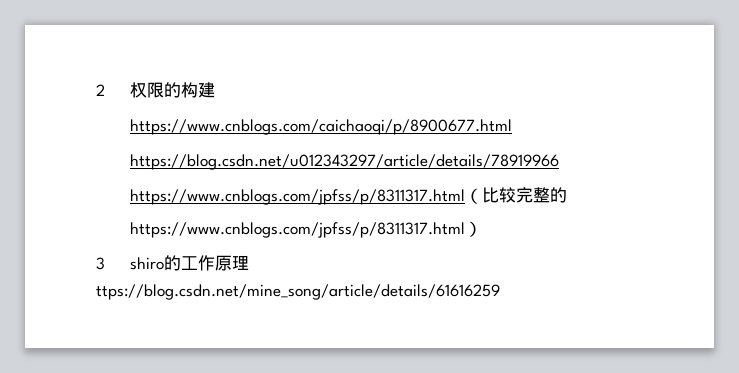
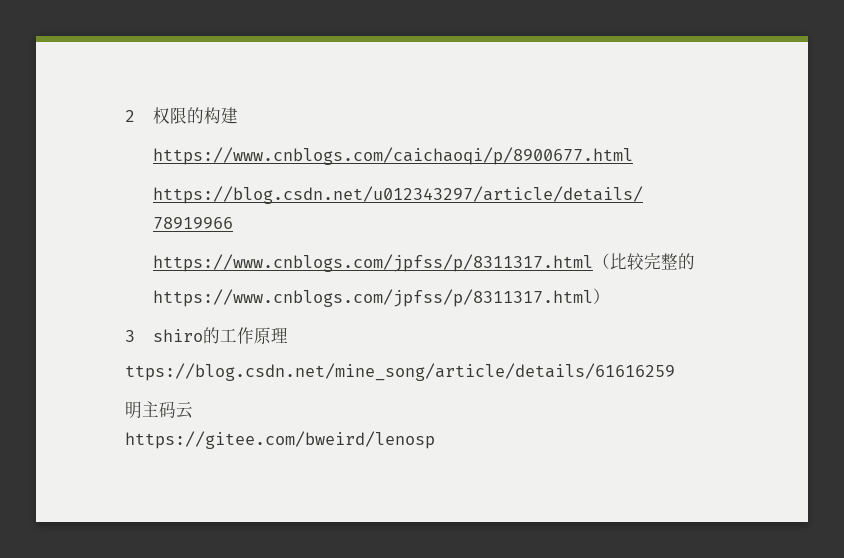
+ 明主码云
+ https://gitee.com/bweird/lenosp

